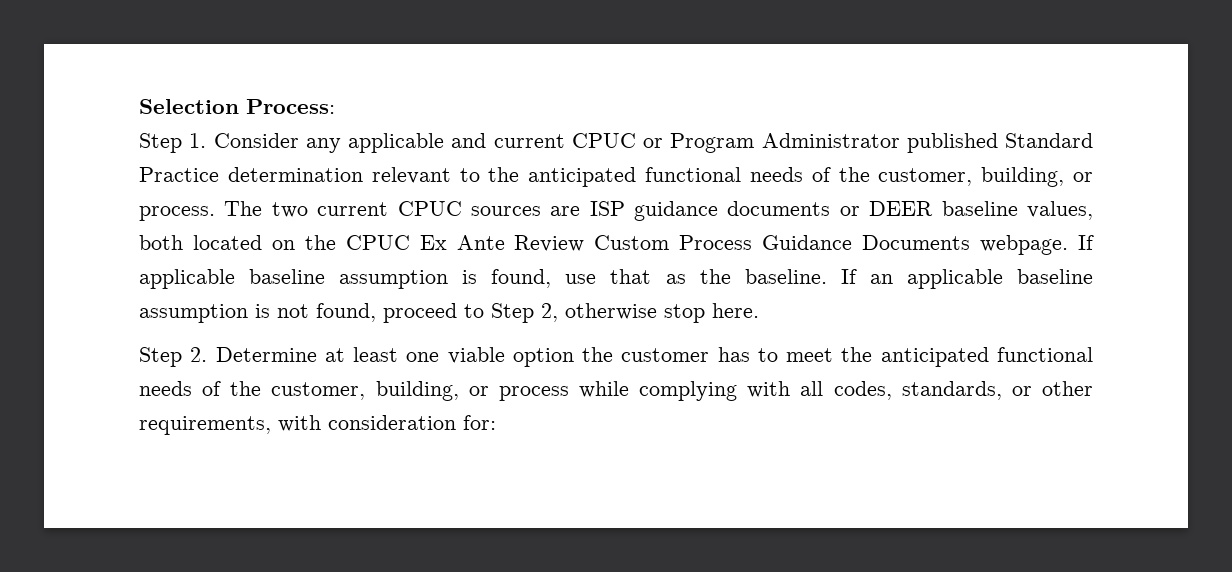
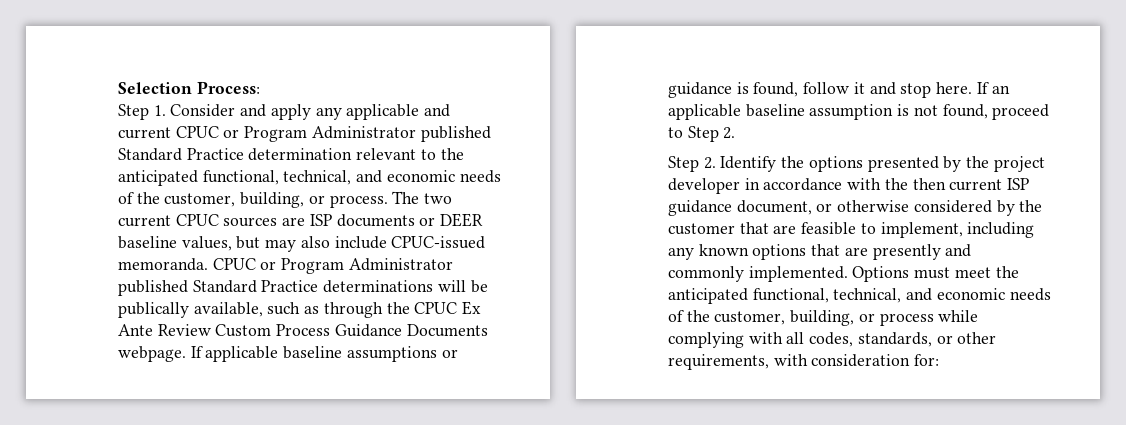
- Step 1. Consider any applicable and current CPUC or Program Administrator published Standard Practice determination relevant to the anticipated functional needs of the customer, building, or process.
+ Step 1. Consider and apply any applicable and current CPUC or Program Administrator published Standard Practice determination relevant to the anticipated functional, technical, and economic needs of the customer, building, or process.
- The two current CPUC sources are ISP guidance documents or DEER baseline values, both located on the CPUC Ex Ante Review Custom Process Guidance Documents webpage.
+ The two current CPUC sources are ISP documents or DEER baseline values, but may also include CPUC-issued memoranda. CPUC or Program Administrator published Standard Practice determinations will be publically available, such as through the CPUC Ex Ante Review Custom Process Guidance Documents webpage.
- If applicable baseline assumption is found, use that as the baseline.
+ If applicable baseline assumptions or guidance is found, follow it and stop here.
- If an applicable baseline assumption is not found, proceed to Step 2, otherwise stop here.
- Step 2. Determine at least one viable option the customer has to meet the anticipated functional needs of the customer, building, or process while complying with all codes, standards, or other requirements, with consideration for:
+ If an applicable baseline assumption is not found, proceed to Step 2.
+ Step 2. Identify the options presented by the project developer in accordance with the then current ISP guidance document, or otherwise considered by the customer that are feasible to implement, including any known options that are presently and commonly implemented. Options must meet the anticipated functional, technical, and economic needs of the customer, building, or process while complying with all codes, standards, or other requirements, with consideration for:

